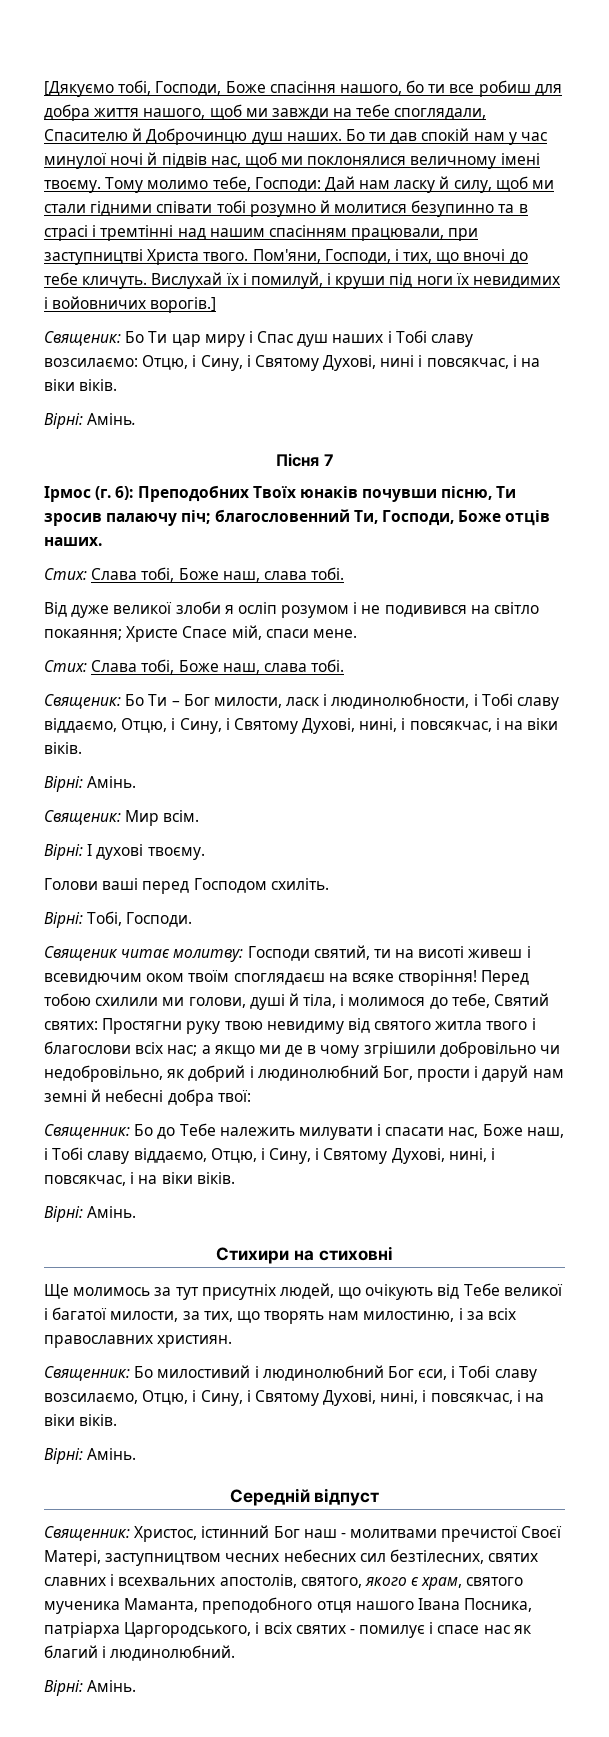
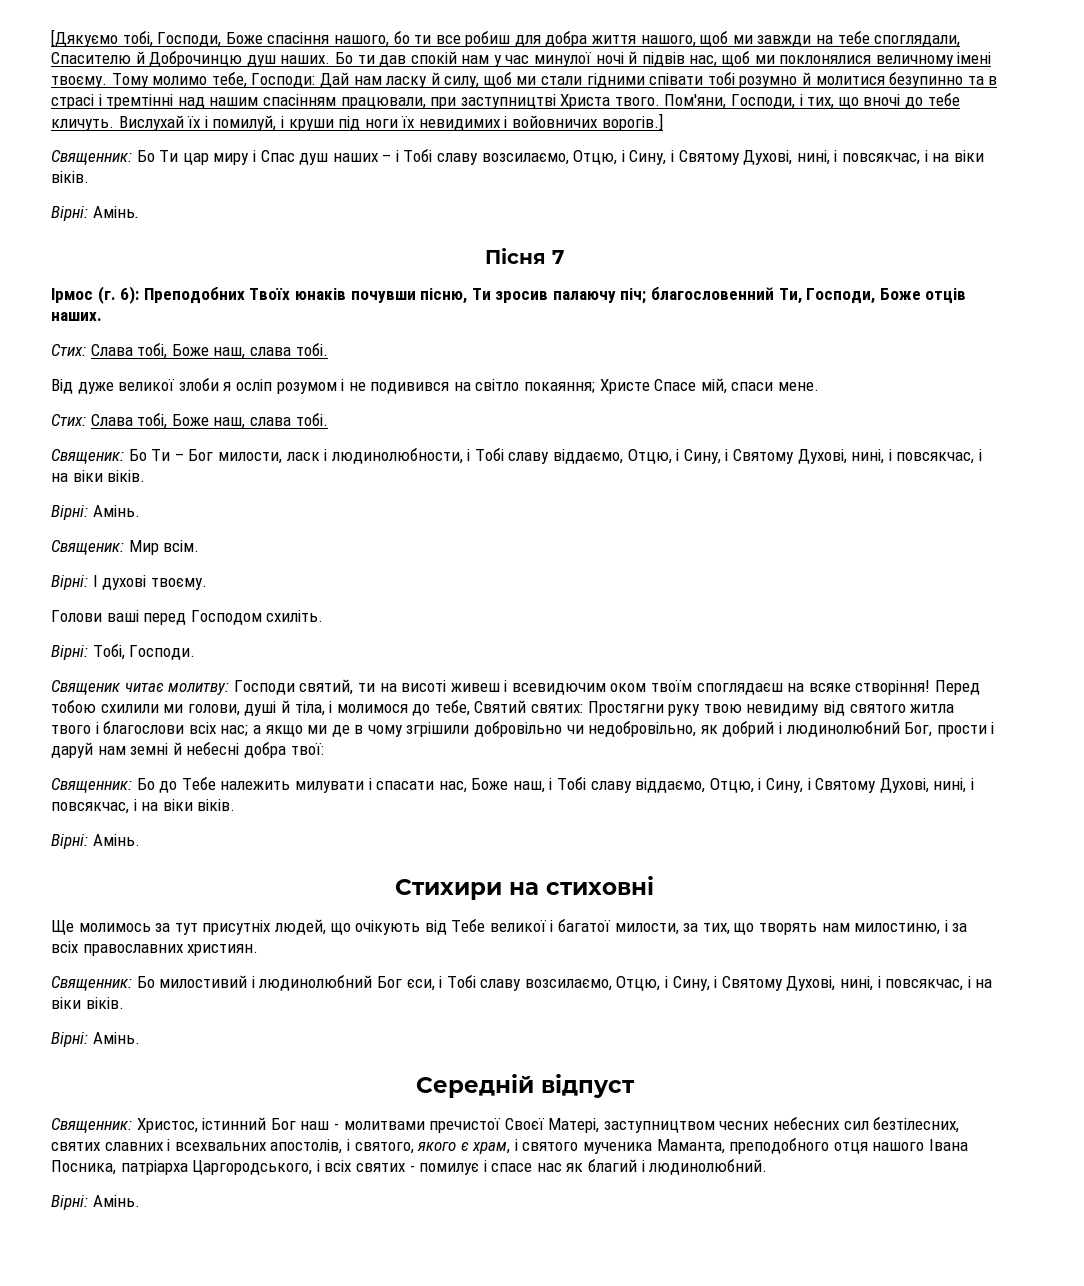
- Священик: Бо Ти цар миру і Спас душ наших і Тобі славу возсилаємо: Отцю, і Сину, і Святому Духові, нині і повсякчас, і на віки віків.
+ Священник: Бо Ти цар миру і Спас душ наших – і Тобі славу возсилаємо, Отцю, і Сину, і Святому Духові, нині, і повсякчас, і на віки віків.
- Священник: Христос, істинний Бог наш - молитвами пречистої Своєї Матері, заступництвом чесних небесних сил безтілесних, святих славних і всехвальних апостолів, святого, якого є храм, святого мученика Маманта, преподобного отця нашого Івана Посника, патріарха Царгородського, і всіх святих - помилує і спасе нас як благий і людинолюбний.
+ Священник: Христос, істинний Бог наш - молитвами пречистої Своєї Матері, заступництвом чесних небесних сил безтілесних, святих славних і всехвальних апостолів, і святого, якого є храм, і святого мученика Маманта, преподобного отця нашого Івана Посника, патріарха Царгородського, і всіх святих - помилує і спасе нас як благий і людинолюбний.

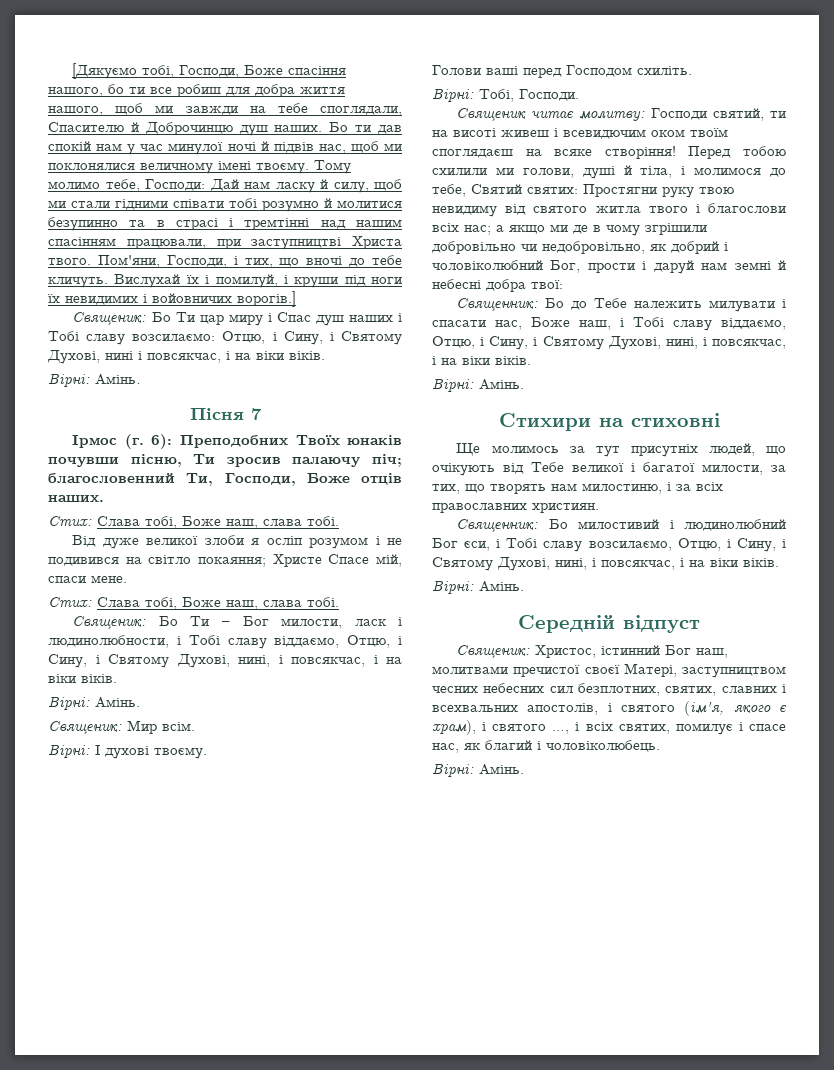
- Священник: Бо Ти цар миру і Спас душ наших – і Тобі славу возсилаємо, Отцю, і Сину, і Святому Духові, нині, і повсякчас, і на віки віків.
+ Священик: Бо Ти цар миру і Спас душ наших і Тобі славу возсилаємо: Отцю, і Сину, і Святому Духові, нині і повсякчас, і на віки віків.
- Перед тобою схилили ми голови, душі й тіла, і молимося до тебе, Святий святих: Простягни руку твою невидиму від святого житла твого і благослови всіх нас; а якщо ми де в чому згрішили добровільно чи недобровільно, як добрий і людинолюбний Бог, прости і даруй нам земні й небесні добра твої:
+ Перед тобою схилили ми голови, душі й тіла, і молимося до тебе, Святий святих: Простягни руку твою невидиму від святого житла твого і благослови всіх нас; а якщо ми де в чому згрішили добровільно чи недобровільно, як добрий і чоловіколюбний Бог, прости і даруй нам земні й небесні добра твої:
- Священник: Христос, істинний Бог наш - молитвами пречистої Своєї Матері, заступництвом чесних небесних сил безтілесних, святих славних і всехвальних апостолів, і святого, якого є храм, і святого мученика Маманта, преподобного отця нашого Івана Посника, патріарха Царгородського, і всіх святих - помилує і спасе нас як благий і людинолюбний.
+ Священик: Христос, істинний Бог наш, молитвами пречистої своєї Матері, заступництвом чесних небесних сил безплотних, святих, славних і всехвальних апостолів, і святого (ім'я, якого є храм), і святого …, і всіх святих, помилує і спасе нас, як благий і чоловіколюбець.

